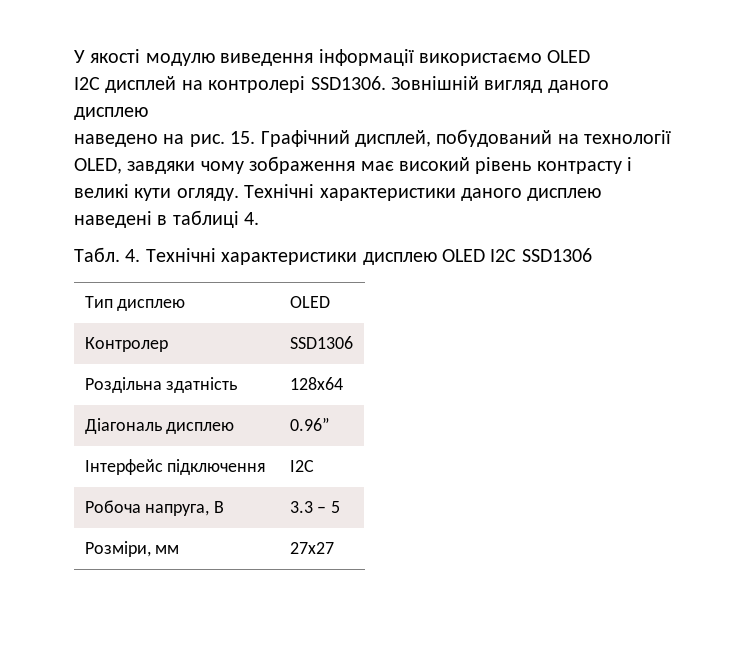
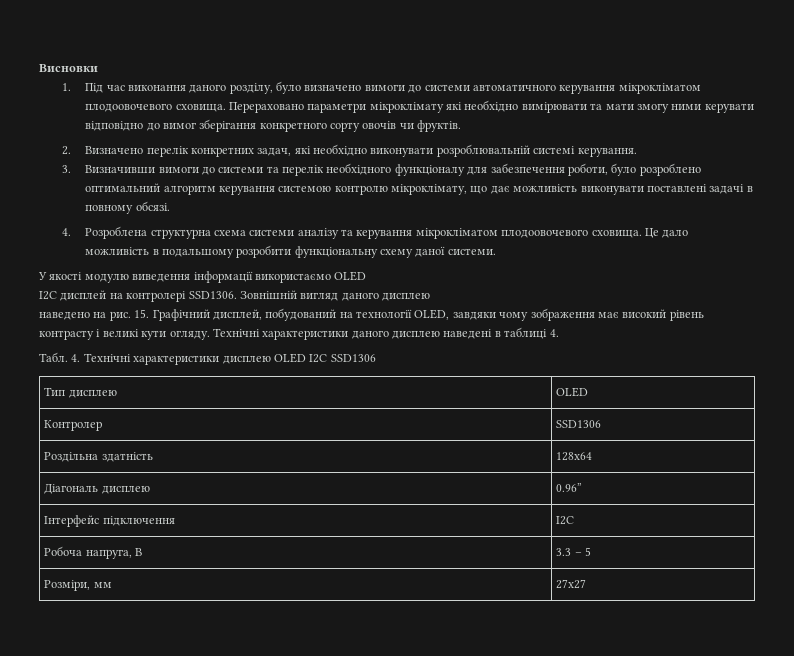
+ Висновки
+ 1. Під час виконання даного розділу, було визначено вимоги до системи автоматичного керування мікрокліматом плодоовочевого сховища. Перераховано параметри мікроклімату які необхідно вимірювати та мати змогу ними керувати відповідно до вимог зберігання конкретного сорту овочів чи фруктів.
+ 2. Визначено перелік конкретних задач, які необхідно виконувати розроблювальній системі керування.
+ 3. Визначивши вимоги до системи та перелік необхідного функціоналу для забезпечення роботи, було розроблено оптимальний алгоритм керування системою контролю мікроклімату, що дає можливість виконувати поставлені задачі в повному обсязі.
+ 4. Розроблена структурна схема системи аналізу та керування мікрокліматом плодоовочевого сховища. Це дало можливість в подальшому розробити функціональну схему даної системи.

